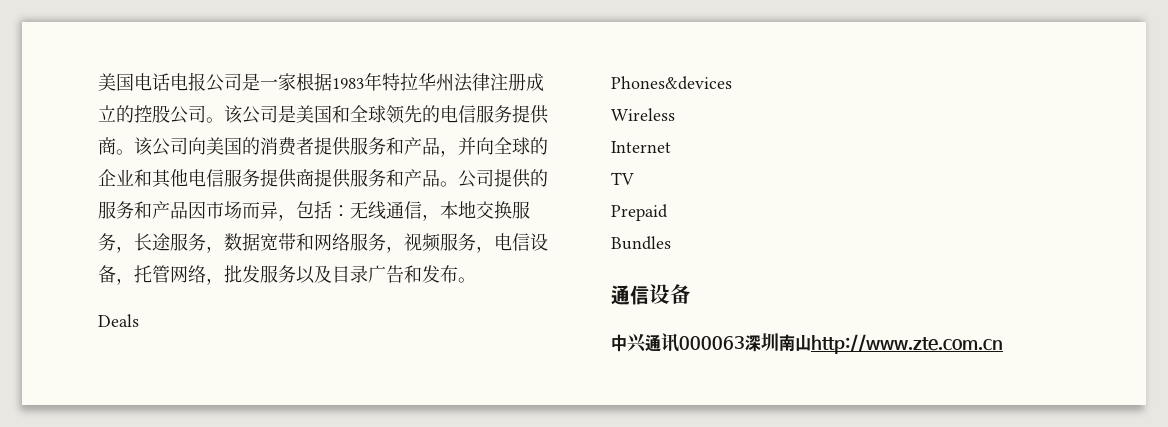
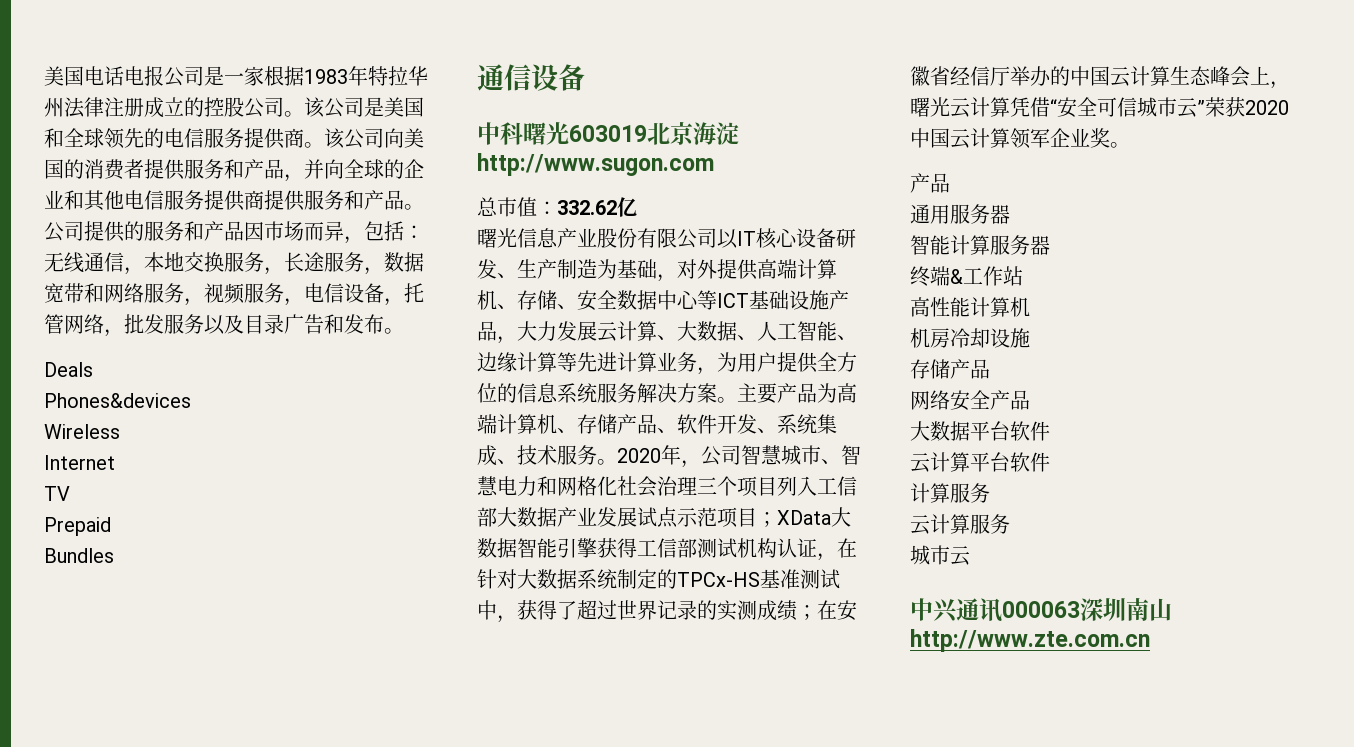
+ 中科曙光603019北京海淀http://www.sugon.com
+ 总市值：332.62亿
+ 曙光信息产业股份有限公司以IT核心设备研发、生产制造为基础，对外提供高端计算机、存储、安全数据中心等ICT基础设施产品，大力发展云计算、大数据、人工智能、边缘计算等先进计算业务，为用户提供全方位的信息系统服务解决方案。主要产品为高端计算机、存储产品、软件开发、系统集成、技术服务。2020年，公司智慧城市、智慧电力和网格化社会治理三个项目列入工信部大数据产业发展试点示范项目；XData大数据智能引擎获得工信部测试机构认证，在针对大数据系统制定的TPCx-HS基准测试中，获得了超过世界记录的实测成绩；在安徽省经信厅举办的中国云计算生态峰会上，曙光云计算凭借“安全可信城市云”荣获2020中国云计算领军企业奖。
+ 产品
+ 通用服务器
+ 智能计算服务器
+ 终端&工作站
+ 高性能计算机
+ 机房冷却设施
+ 存储产品
+ 网络安全产品
+ 大数据平台软件
+ 云计算平台软件
+ 计算服务
+ 云计算服务
+ 城市云

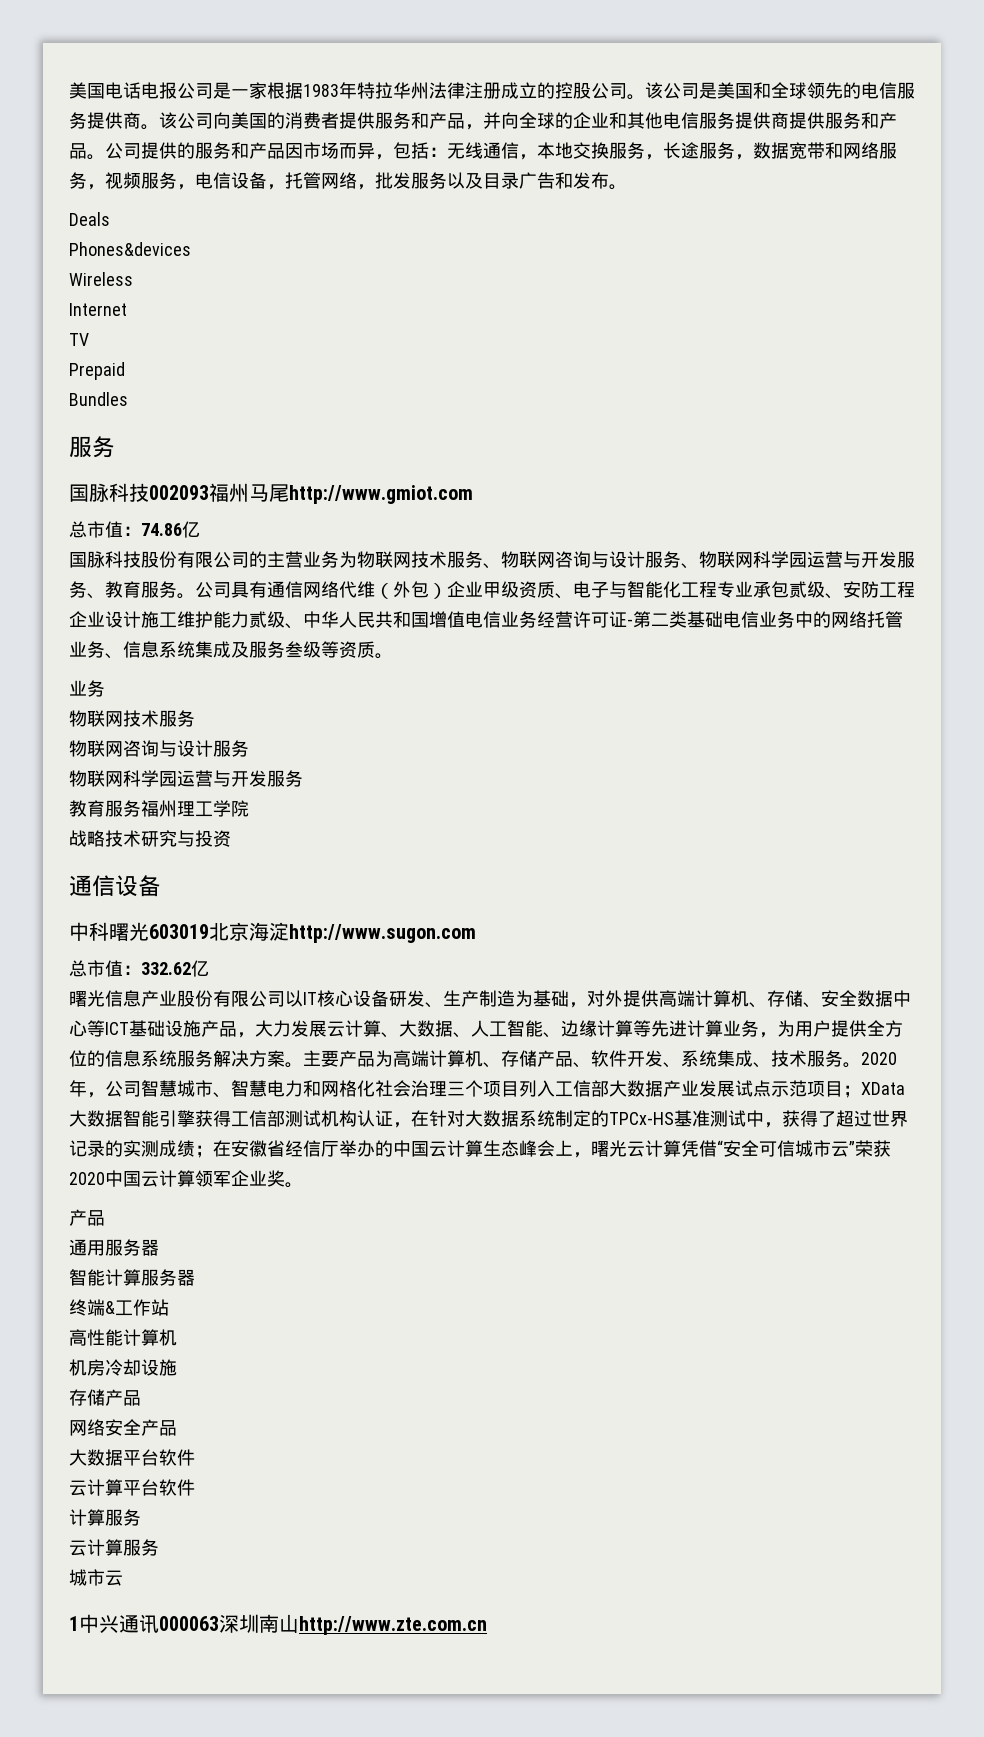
  Bundles
+ 服务
+ 国脉科技002093福州马尾http://www.gmiot.com
+ 总市值：74.86亿
+ 国脉科技股份有限公司的主营业务为物联网技术服务、物联网咨询与设计服务、物联网科学园运营与开发服务、教育服务。公司具有通信网络代维（外包）企业甲级资质、电子与智能化工程专业承包贰级、安防工程企业设计施工维护能力贰级、中华人民共和国增值电信业务经营许可证-第二类基础电信业务中的网络托管业务、信息系统集成及服务叁级等资质。
+ 业务
+ 物联网技术服务
+ 物联网咨询与设计服务
+ 物联网科学园运营与开发服务
+ 教育服务福州理工学院
+ 战略技术研究与投资
- 中兴通讯000063深圳南山http://www.zte.com.cn
+ 1中兴通讯000063深圳南山http://www.zte.com.cn

